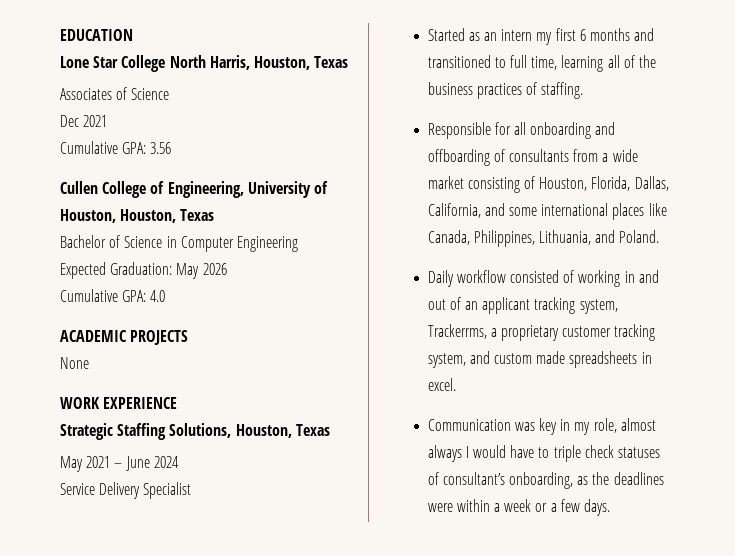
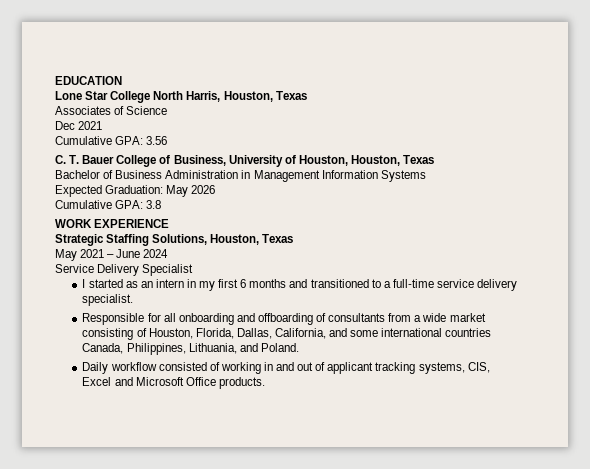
- Cullen College of Engineering, University of Houston, Houston, Texas
+ C. T. Bauer College of Business, University of Houston, Houston, Texas
- Bachelor of Science in Computer Engineering
+ Bachelor of Business Administration in Management Information Systems
- Cumulative GPA: 4.0
- ACADEMIC PROJECTS
- None
+ Cumulative GPA: 3.8
- Started as an intern my first 6 months and transitioned to full time, learning all of the business practices of staffing.
+ I started as an intern in my first 6 months and transitioned to a full-time service delivery specialist.
- Responsible for all onboarding and offboarding of consultants from a wide market consisting of Houston, Florida, Dallas, California, and some international places like Canada, Philippines, Lithuania, and Poland.
+ Responsible for all onboarding and offboarding of consultants from a wide market consisting of Houston, Florida, Dallas, California, and some international countries Canada, Philippines, Lithuania, and Poland.
- Daily workflow consisted of working in and out of an applicant tracking system, Trackerrms, a proprietary customer tracking system, and custom made spreadsheets in excel.
- Communication was key in my role, almost always I would have to triple check statuses of consultant’s onboarding, as the deadlines were within a week or a few days.
+ Daily workflow consisted of working in and out of applicant tracking systems, CIS, Excel and Microsoft Office products.

